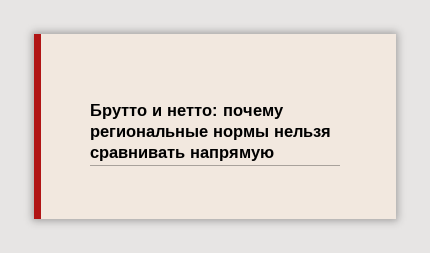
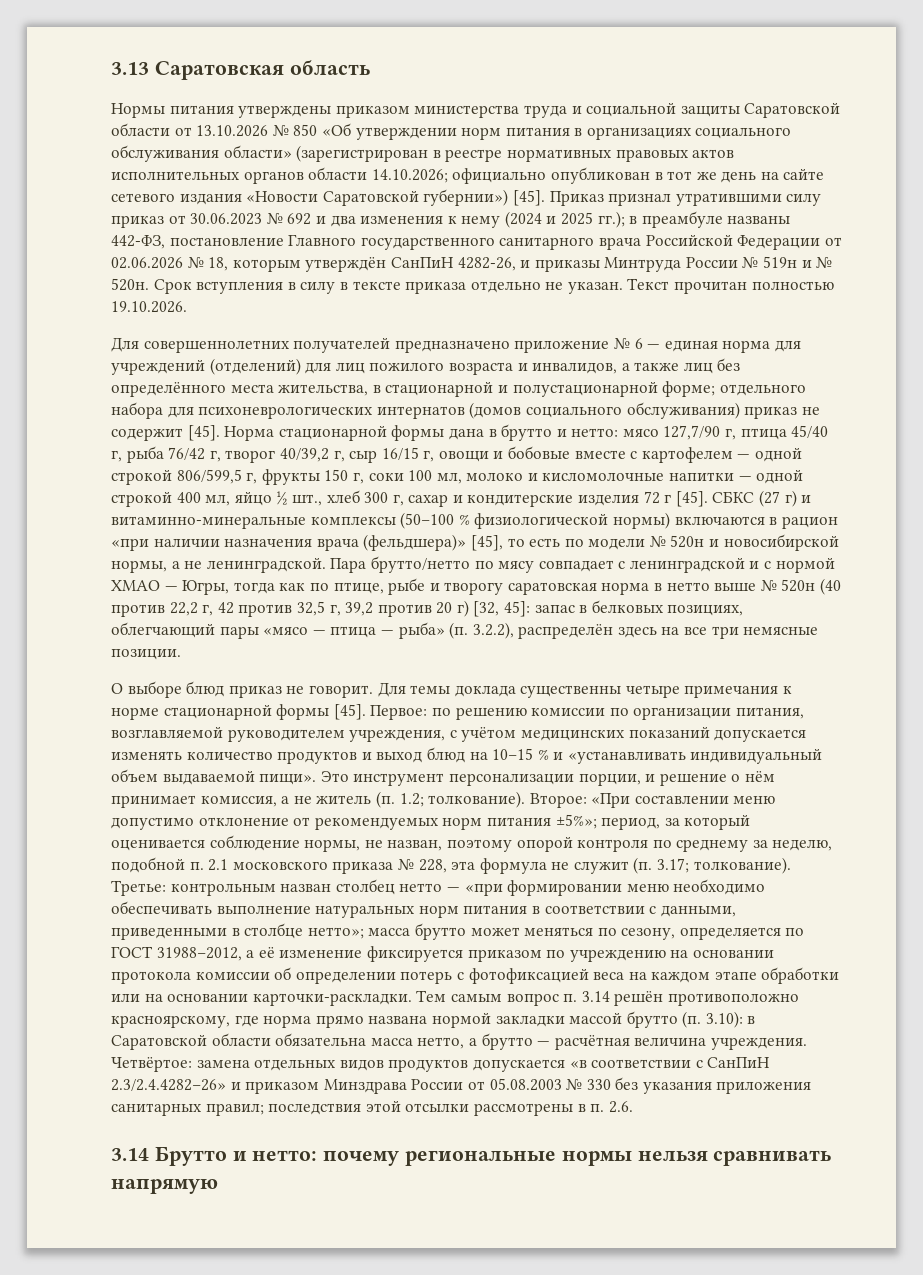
- Брутто и нетто: почему региональные нормы нельзя сравнивать напрямую
+ 3.13 Саратовская область
+ Нормы питания утверждены приказом министерства труда и социальной защиты Саратовской области от 13.10.2026 № 850 «Об утверждении норм питания в организациях социального обслуживания области» (зарегистрирован в реестре нормативных правовых актов исполнительных органов области 14.10.2026; официально опубликован в тот же день на сайте сетевого издания «Новости Саратовской губернии») [45]. Приказ признал утратившими силу приказ от 30.06.2023 № 692 и два изменения к нему (2024 и 2025 гг.); в преамбуле названы 442-ФЗ, постановление Главного государственного санитарного врача Российской Федерации от 02.06.2026 № 18, которым утверждён СанПиН 4282-26, и приказы Минтруда России № 519н и № 520н. Срок вступления в силу в тексте приказа отдельно не указан. Текст прочитан полностью 19.10.2026.
+ Для совершеннолетних получателей предназначено приложение № 6 — единая норма для учреждений (отделений) для лиц пожилого возраста и инвалидов, а также лиц без определённого места жительства, в стационарной и полустационарной форме; отдельного набора для психоневрологических интернатов (домов социального обслуживания) приказ не содержит [45]. Норма стационарной формы дана в брутто и нетто: мясо 127,7/90 г, птица 45/40 г, рыба 76/42 г, творог 40/39,2 г, сыр 16/15 г, овощи и бобовые вместе с картофелем — одной строкой 806/599,5 г, фрукты 150 г, соки 100 мл, молоко и кисломолочные напитки — одной строкой 400 мл, яйцо ½ шт., хлеб 300 г, сахар и кондитерские изделия 72 г [45]. СБКС (27 г) и витаминно-минеральные комплексы (50–100 % физиологической нормы) включаются в рацион «при наличии назначения врача (фельдшера)» [45], то есть по модели № 520н и новосибирской нормы, а не ленинградской. Пара брутто/нетто по мясу совпадает с ленинградской и с нормой ХМАО — Югры, тогда как по птице, рыбе и творогу саратовская норма в нетто выше № 520н (40 против 22,2 г, 42 против 32,5 г, 39,2 против 20 г) [32, 45]: запас в белковых позициях, облегчающий пары «мясо — птица — рыба» (п. 3.2.2), распределён здесь на все три немясные позиции.
+ О выборе блюд приказ не говорит. Для темы доклада существенны четыре примечания к норме стационарной формы [45]. Первое: по решению комиссии по организации питания, возглавляемой руководителем учреждения, с учётом медицинских показаний допускается изменять количество продуктов и выход блюд на 10–15 % и «устанавливать индивидуальный объем выдаваемой пищи». Это инструмент персонализации порции, и решение о нём принимает комиссия, а не житель (п. 1.2; толкование). Второе: «При составлении меню допустимо отклонение от рекомендуемых норм питания ±5%»; период, за который оценивается соблюдение нормы, не назван, поэтому опорой контроля по среднему за неделю, подобной п. 2.1 московского приказа № 228, эта формула не служит (п. 3.17; толкование). Третье: контрольным назван столбец нетто — «при формировании меню необходимо обеспечивать выполнение натуральных норм питания в соответствии с данными, приведенными в столбце нетто»; масса брутто может меняться по сезону, определяется по ГОСТ 31988–2012, а её изменение фиксируется приказом по учреждению на основании протокола комиссии об определении потерь с фотофиксацией веса на каждом этапе обработки или на основании карточки-раскладки. Тем самым вопрос п. 3.14 решён противоположно красноярскому, где норма прямо названа нормой закладки массой брутто (п. 3.10): в Саратовской области обязательна масса нетто, а брутто — расчётная величина учреждения. Четвёртое: замена отдельных видов продуктов допускается «в соответствии с СанПиН 2.3/2.4.4282–26» и приказом Минздрава России от 05.08.2003 № 330 без указания приложения санитарных правил; последствия этой отсылки рассмотрены в п. 2.6.
+ 3.14 Брутто и нетто: почему региональные нормы нельзя сравнивать напрямую

